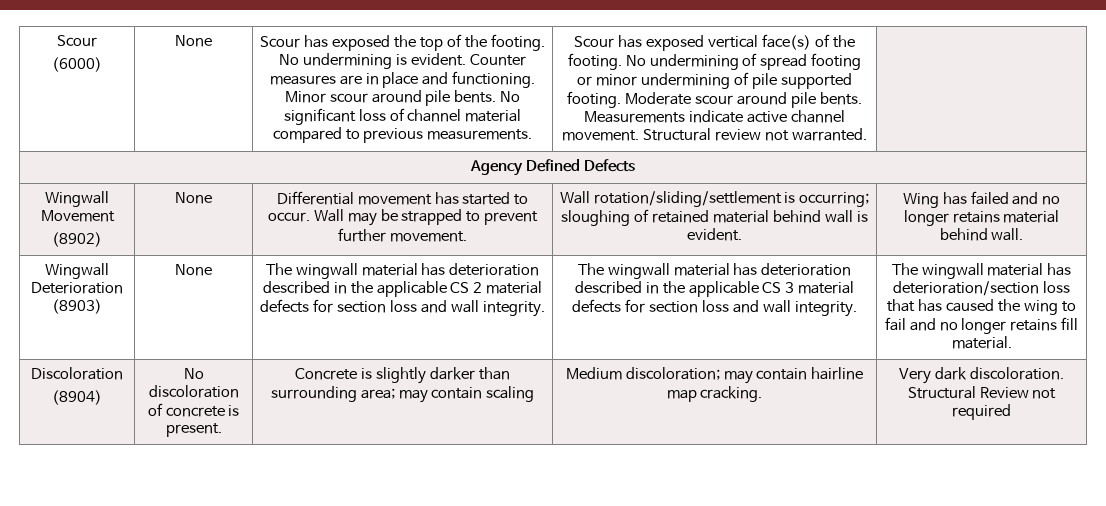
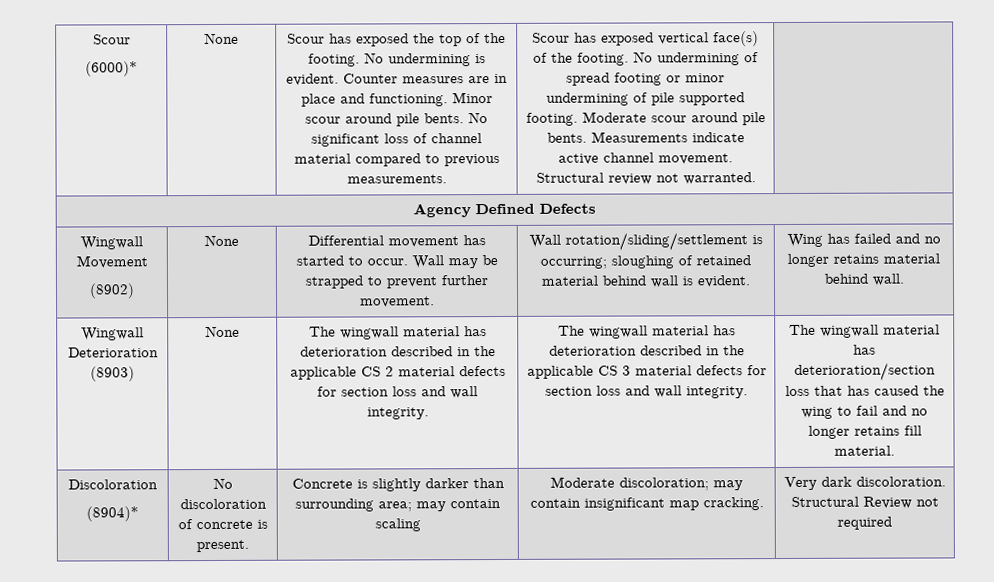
- (6000)
+ (6000)*
  Discoloration
- (8904) | No discoloration of concrete is present. | Concrete is slightly darker than surrounding area; may contain scaling | Medium discoloration; may contain hairline map cracking. | Very dark discoloration. Structural Review not required
+ (8904)* | No discoloration of concrete is present. | Concrete is slightly darker than surrounding area; may contain scaling | Moderate discoloration; may contain insignificant map cracking. | Very dark discoloration. Structural Review not required

